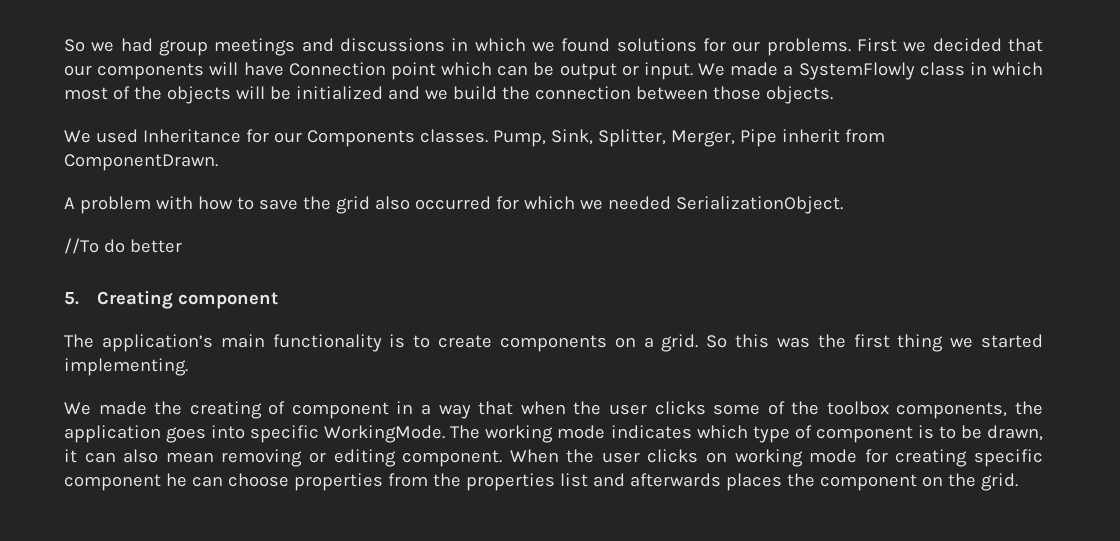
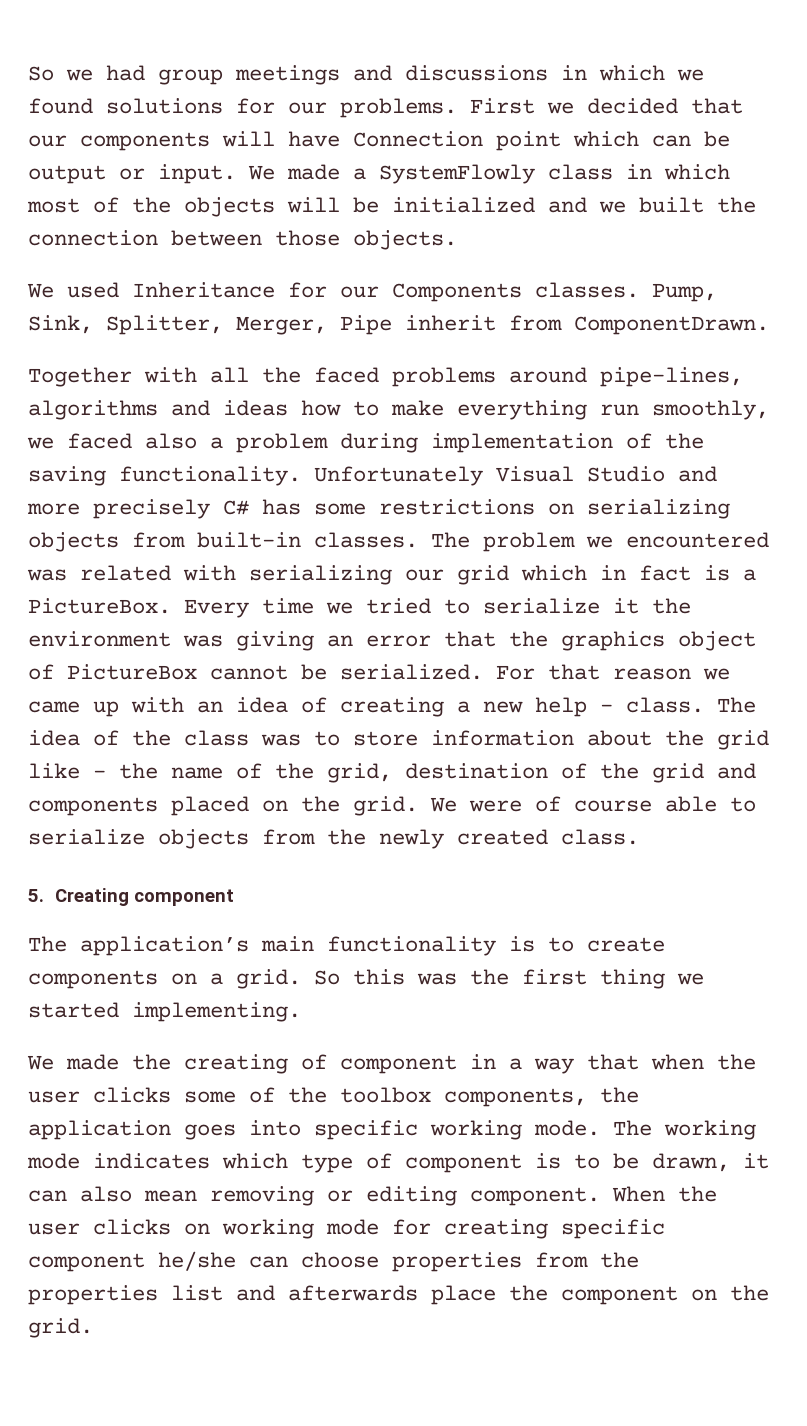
- We made a SystemFlowly class in which most of the objects will be initialized and we build the connection between those objects.
+ We made a SystemFlowly class in which most of the objects will be initialized and we built the connection between those objects.
- A problem with how to save the grid also occurred for which we needed SerializationObject.
- //To do better
+ Together with all the faced problems around pipe-lines, algorithms and ideas how to make everything run smoothly, we faced also a problem during implementation of the saving functionality. Unfortunately Visual Studio and more precisely C# has some restrictions on serializing objects from built-in classes. The problem we encountered was related with serializing our grid which in fact is a PictureBox. Every time we tried to serialize it the environment was giving an error that the graphics object of PictureBox cannot be serialized. For that reason we came up with an idea of creating a new help – class. The idea of the class was to store information about the grid like – the name of the grid, destination of the grid and components placed on the grid. We were of course able to serialize objects from the newly created class.
- We made the creating of component in a way that when the user clicks some of the toolbox components, the application goes into specific WorkingMode.
+ We made the creating of component in a way that when the user clicks some of the toolbox components, the application goes into specific working mode.
- When the user clicks on working mode for creating specific component he can choose properties from the properties list and afterwards places the component on the grid.
+ When the user clicks on working mode for creating specific component he/she can choose properties from the properties list and afterwards place the component on the grid.

